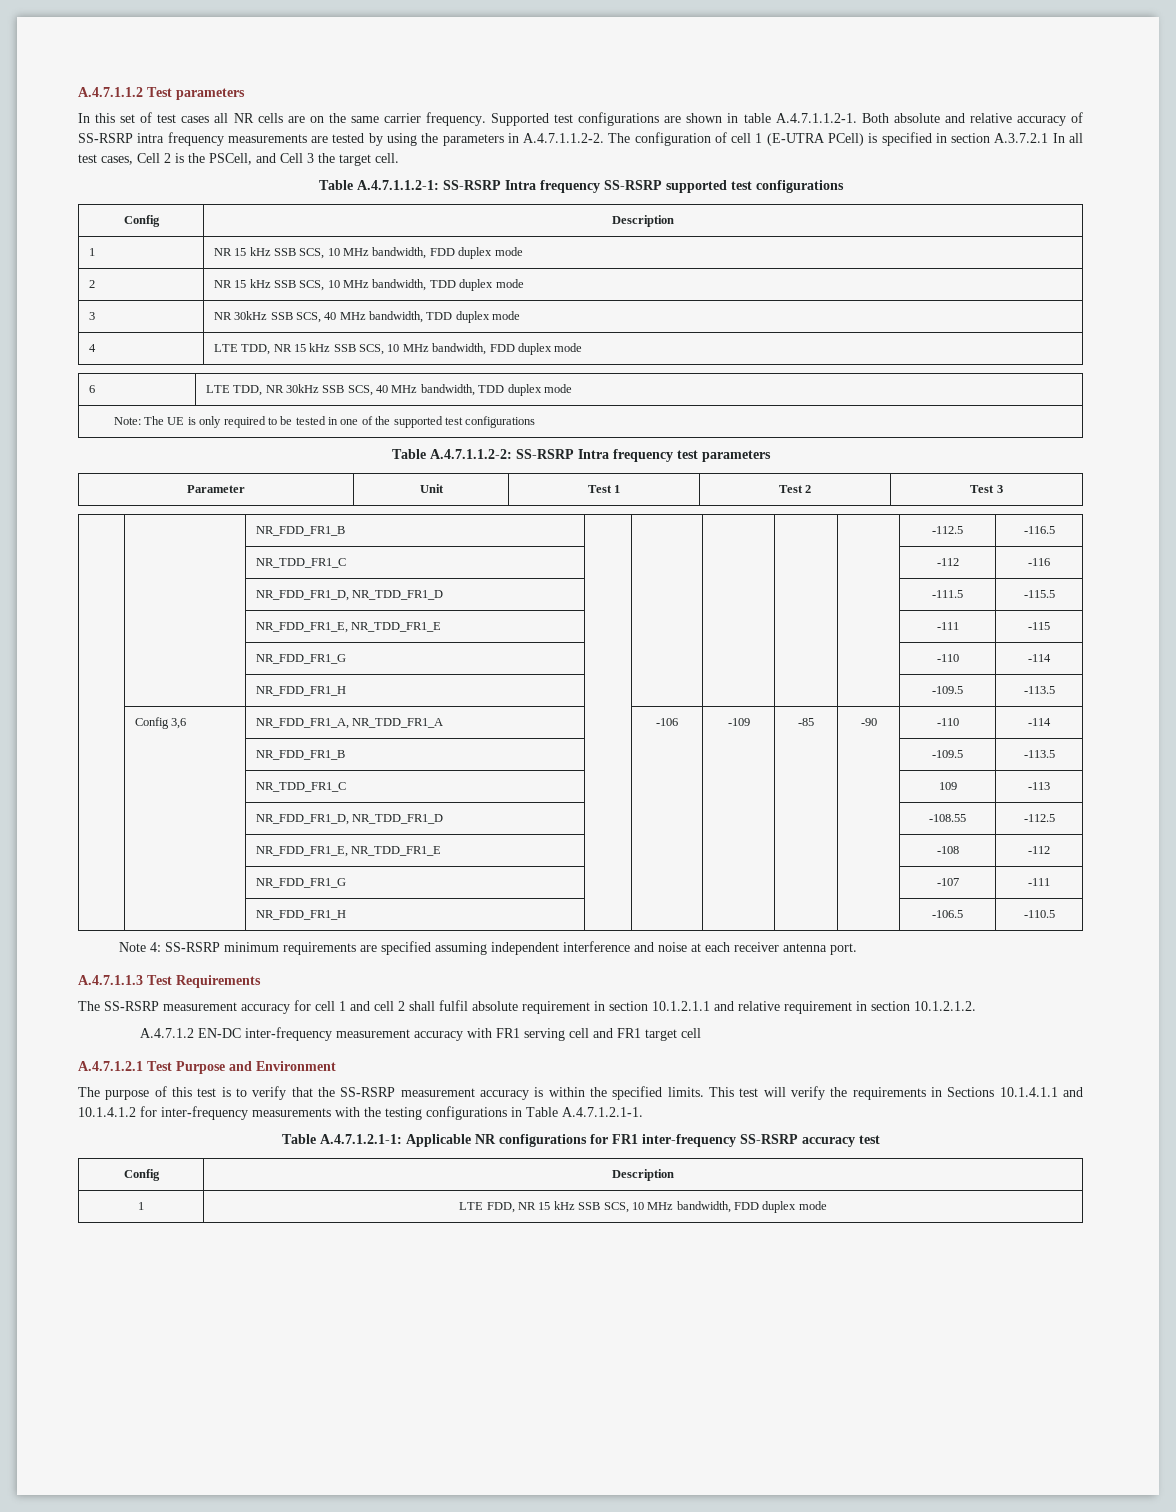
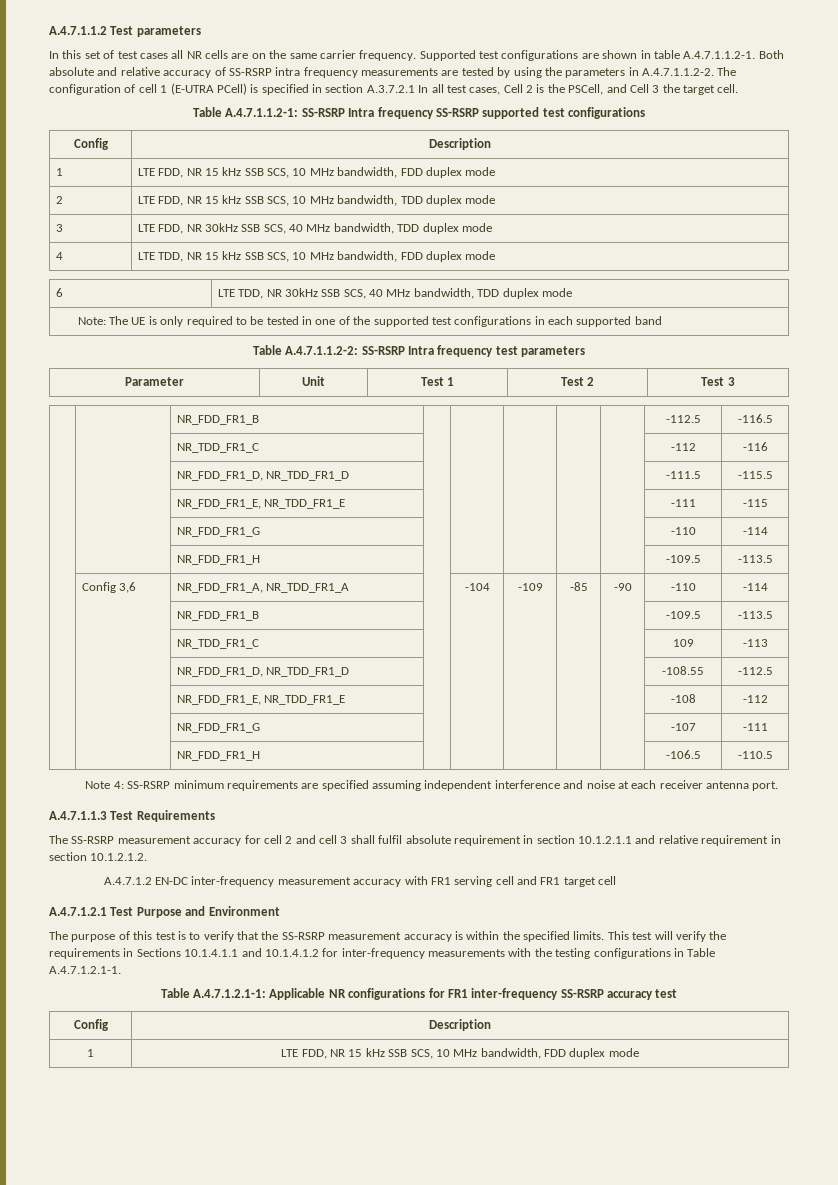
  Table A.4.7.1.1.2-1: SS-RSRP Intra frequency SS-RSRP supported test configurations
  Config | Description
- 1 | NR 15 kHz SSB SCS, 10 MHz bandwidth, FDD duplex mode
+ 1 | LTE FDD, NR 15 kHz SSB SCS, 10 MHz bandwidth, FDD duplex mode
- 2 | NR 15 kHz SSB SCS, 10 MHz bandwidth, TDD duplex mode
+ 2 | LTE FDD, NR 15 kHz SSB SCS, 10 MHz bandwidth, TDD duplex mode
- 3 | NR 30kHz SSB SCS, 40 MHz bandwidth, TDD duplex mode
+ 3 | LTE FDD, NR 30kHz SSB SCS, 40 MHz bandwidth, TDD duplex mode
- Note: The UE is only required to be tested in one of the supported test configurations
+ Note: The UE is only required to be tested in one of the supported test configurations in each supported band
- | Config 3,6 | NR_FDD_FR1_A, NR_TDD_FR1_A | | -106 | -109 | -85 | -90 | -110 | -114
+ | Config 3,6 | NR_FDD_FR1_A, NR_TDD_FR1_A | | -104 | -109 | -85 | -90 | -110 | -114
- The SS-RSRP measurement accuracy for cell 1 and cell 2 shall fulfil absolute requirement in section 10.1.2.1.1 and relative requirement in section 10.1.2.1.2.
+ The SS-RSRP measurement accuracy for cell 2 and cell 3 shall fulfil absolute requirement in section 10.1.2.1.1 and relative requirement in section 10.1.2.1.2.

